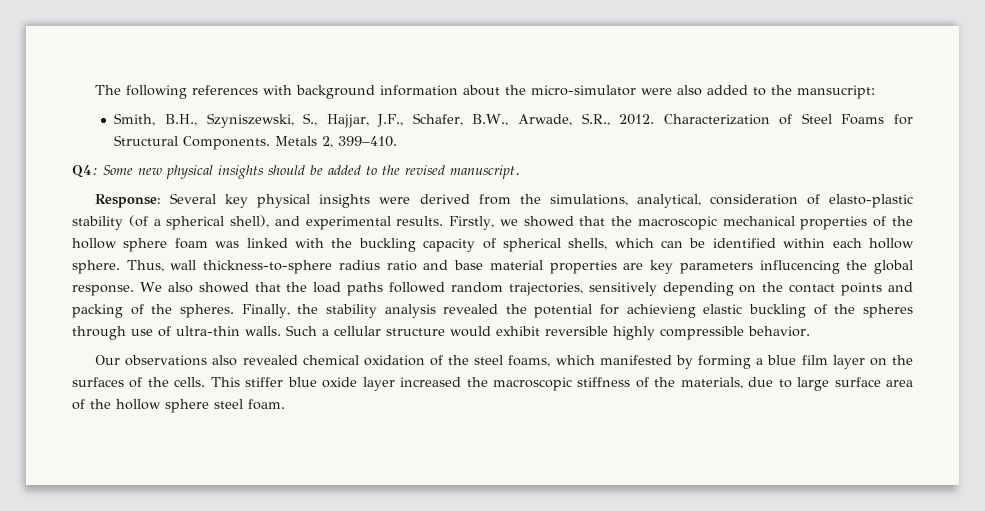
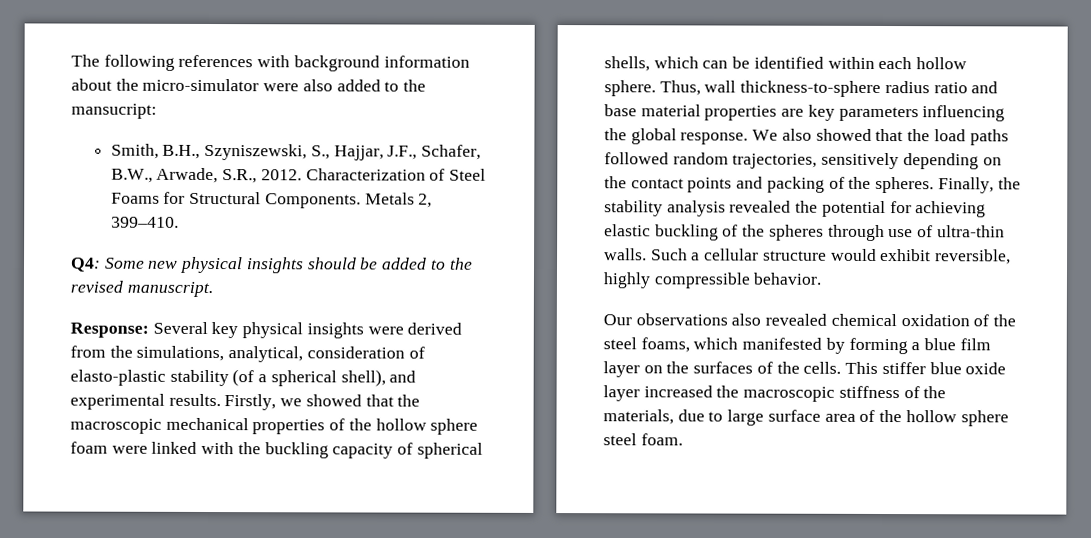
- Firstly, we showed that the macroscopic mechanical properties of the hollow sphere foam was linked with the buckling capacity of spherical shells, which can be identified within each hollow sphere.
+ Firstly, we showed that the macroscopic mechanical properties of the hollow sphere foam were linked with the buckling capacity of spherical shells, which can be identified within each hollow sphere.
- Thus, wall thickness-to-sphere radius ratio and base material properties are key parameters influcencing the global response.
+ Thus, wall thickness-to-sphere radius ratio and base material properties are key parameters influencing the global response.
- Finally, the stability analysis revealed the potential for achievieng elastic buckling of the spheres through use of ultra-thin walls.
+ Finally, the stability analysis revealed the potential for achieving elastic buckling of the spheres through use of ultra-thin walls.
- Such a cellular structure would exhibit reversible highly compressible behavior.
+ Such a cellular structure would exhibit reversible, highly compressible behavior.

